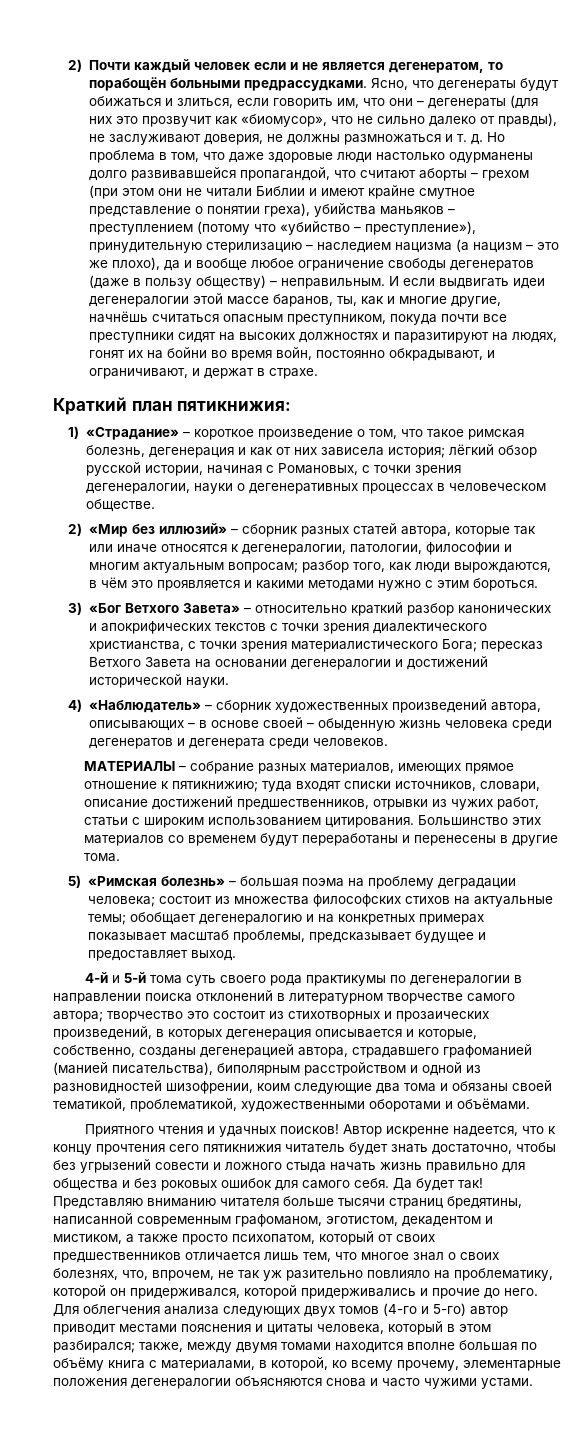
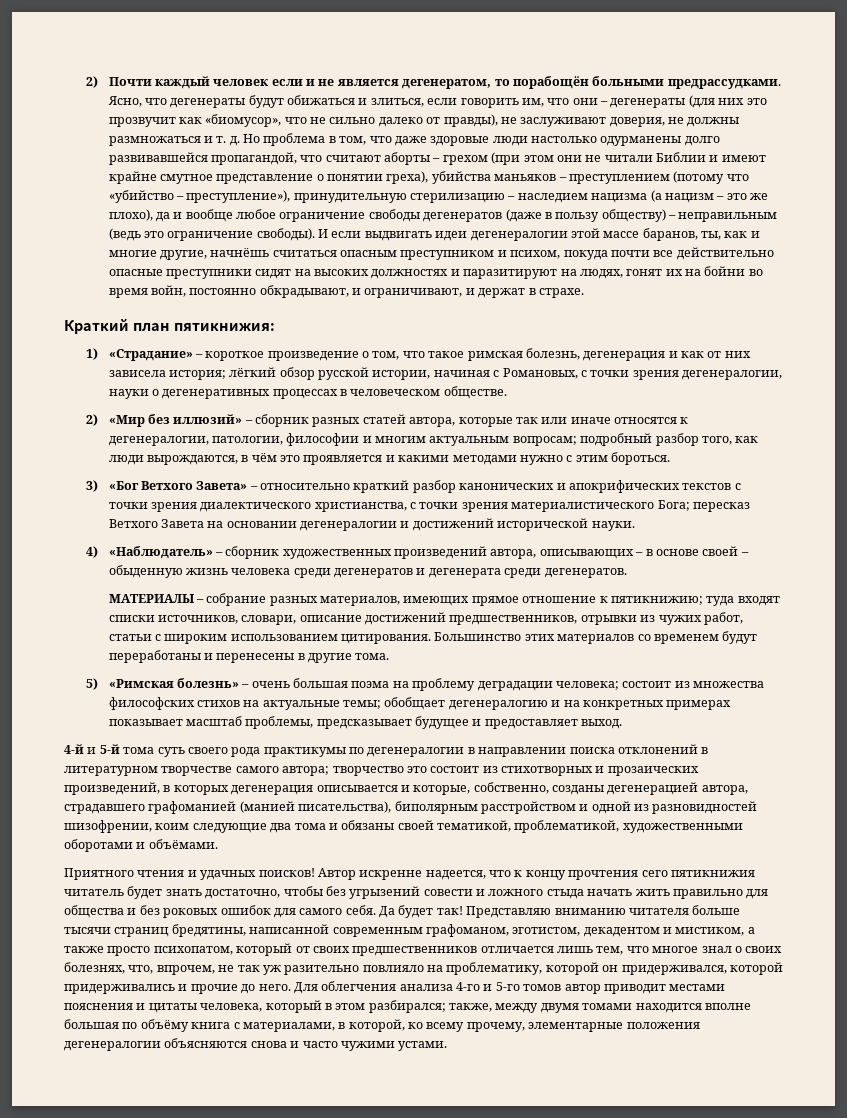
- Но проблема в том, что даже здоровые люди настолько одурманены долго развивавшейся пропагандой, что считают аборты – грехом (при этом они не читали Библии и имеют крайне смутное представление о понятии греха), убийства маньяков – преступлением (потому что «убийство – преступление»), принудительную стерилизацию – наследием нацизма (а нацизм – это же плохо), да и вообще любое ограничение свободы дегенератов (даже в пользу обществу) – неправильным.
+ Но проблема в том, что даже здоровые люди настолько одурманены долго развивавшейся пропагандой, что считают аборты – грехом (при этом они не читали Библии и имеют крайне смутное представление о понятии греха), убийства маньяков – преступлением (потому что «убийство – преступление»), принудительную стерилизацию – наследием нацизма (а нацизм – это же плохо), да и вообще любое ограничение свободы дегенератов (даже в пользу обществу) – неправильным (ведь это ограничение свободы).
- И если выдвигать идеи дегенералогии этой массе баранов, ты, как и многие другие, начнёшь считаться опасным преступником, покуда почти все преступники сидят на высоких должностях и паразитируют на людях, гонят их на бойни во время войн, постоянно обкрадывают, и ограничивают, и держат в страхе.
+ И если выдвигать идеи дегенералогии этой массе баранов, ты, как и многие другие, начнёшь считаться опасным преступником и психом, покуда почти все действительно опасные преступники сидят на высоких должностях и паразитируют на людях, гонят их на бойни во время войн, постоянно обкрадывают, и ограничивают, и держат в страхе.
- 2) «Мир без иллюзий» – сборник разных статей автора, которые так или иначе относятся к дегенералогии, патологии, философии и многим актуальным вопросам; разбор того, как люди вырождаются, в чём это проявляется и какими методами нужно с этим бороться.
+ 2) «Мир без иллюзий» – сборник разных статей автора, которые так или иначе относятся к дегенералогии, патологии, философии и многим актуальным вопросам; подробный разбор того, как люди вырождаются, в чём это проявляется и какими методами нужно с этим бороться.
- 4) «Наблюдатель» – сборник художественных произведений автора, описывающих – в основе своей – обыденную жизнь человека среди дегенератов и дегенерата среди человеков.
+ 4) «Наблюдатель» – сборник художественных произведений автора, описывающих – в основе своей – обыденную жизнь человека среди дегенератов и дегенерата среди дегенератов.
- 5) «Римская болезнь» – большая поэма на проблему деградации человека; состоит из множества философских стихов на актуальные темы; обобщает дегенералогию и на конкретных примерах показывает масштаб проблемы, предсказывает будущее и предоставляет выход.
+ 5) «Римская болезнь» – очень большая поэма на проблему деградации человека; состоит из множества философских стихов на актуальные темы; обобщает дегенералогию и на конкретных примерах показывает масштаб проблемы, предсказывает будущее и предоставляет выход.
- Автор искренне надеется, что к концу прочтения сего пятикнижия читатель будет знать достаточно, чтобы без угрызений совести и ложного стыда начать жизнь правильно для общества и без роковых ошибок для самого себя.
+ Автор искренне надеется, что к концу прочтения сего пятикнижия читатель будет знать достаточно, чтобы без угрызений совести и ложного стыда начать жить правильно для общества и без роковых ошибок для самого себя.
- Для облегчения анализа следующих двух томов (4-го и 5-го) автор приводит местами пояснения и цитаты человека, который в этом разбирался; также, между двумя томами находится вполне большая по объёму книга с материалами, в которой, ко всему прочему, элементарные положения дегенералогии объясняются снова и часто чужими устами.
+ Для облегчения анализа 4-го и 5-го томов автор приводит местами пояснения и цитаты человека, который в этом разбирался; также, между двумя томами находится вполне большая по объёму книга с материалами, в которой, ко всему прочему, элементарные положения дегенералогии объясняются снова и часто чужими устами.

